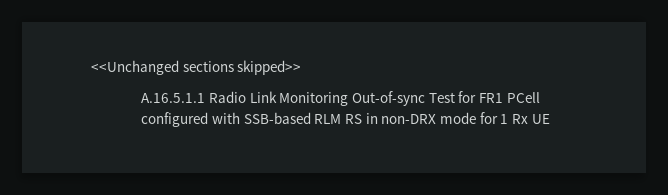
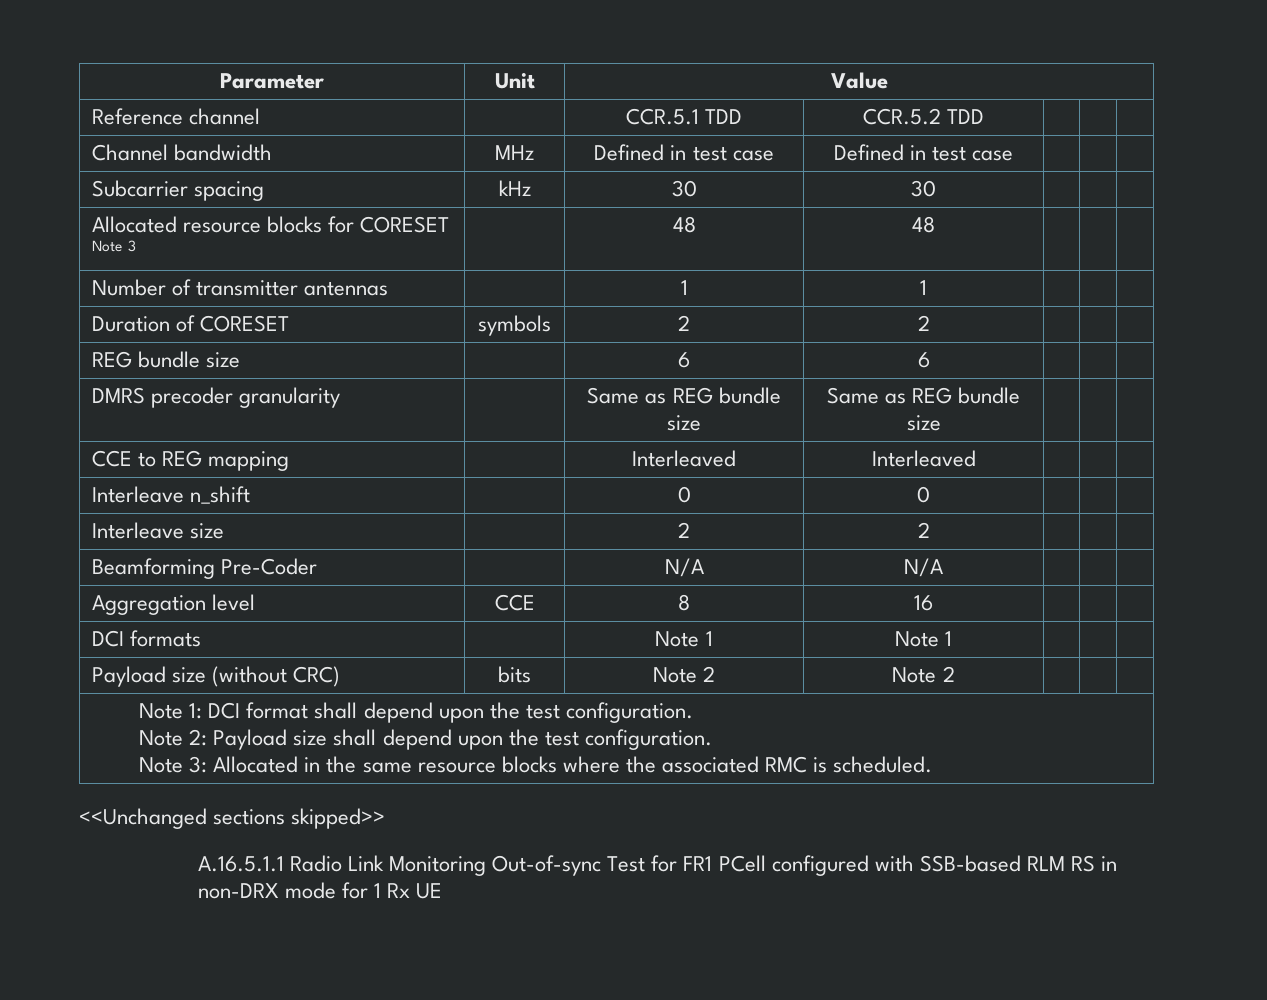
+ Parameter | Unit | Value
+ Reference channel | | CCR.5.1 TDD | CCR.5.2 TDD | | |
+ Channel bandwidth | MHz | Defined in test case | Defined in test case | | |
+ Subcarrier spacing | kHz | 30 | 30 | | |
+ Allocated resource blocks for CORESET Note 3 | | 48 | 48 | | |
+ Number of transmitter antennas | | 1 | 1 | | |
+ Duration of CORESET | symbols | 2 | 2 | | |
+ REG bundle size | | 6 | 6 | | |
+ DMRS precoder granularity | | Same as REG bundle size | Same as REG bundle size | | |
+ CCE to REG mapping | | Interleaved | Interleaved | | |
+ Interleave n_shift | | 0 | 0 | | |
+ Interleave size | | 2 | 2 | | |
+ Beamforming Pre-Coder | | N/A | N/A | | |
+ Aggregation level | CCE | 8 | 16 | | |
+ DCI formats | | Note 1 | Note 1 | | |
+ Payload size (without CRC) | bits | Note 2 | Note 2 | | |
+ Note 1: DCI format shall depend upon the test configuration.
+ Note 2: Payload size shall depend upon the test configuration.
+ Note 3: Allocated in the same resource blocks where the associated RMC is scheduled.

